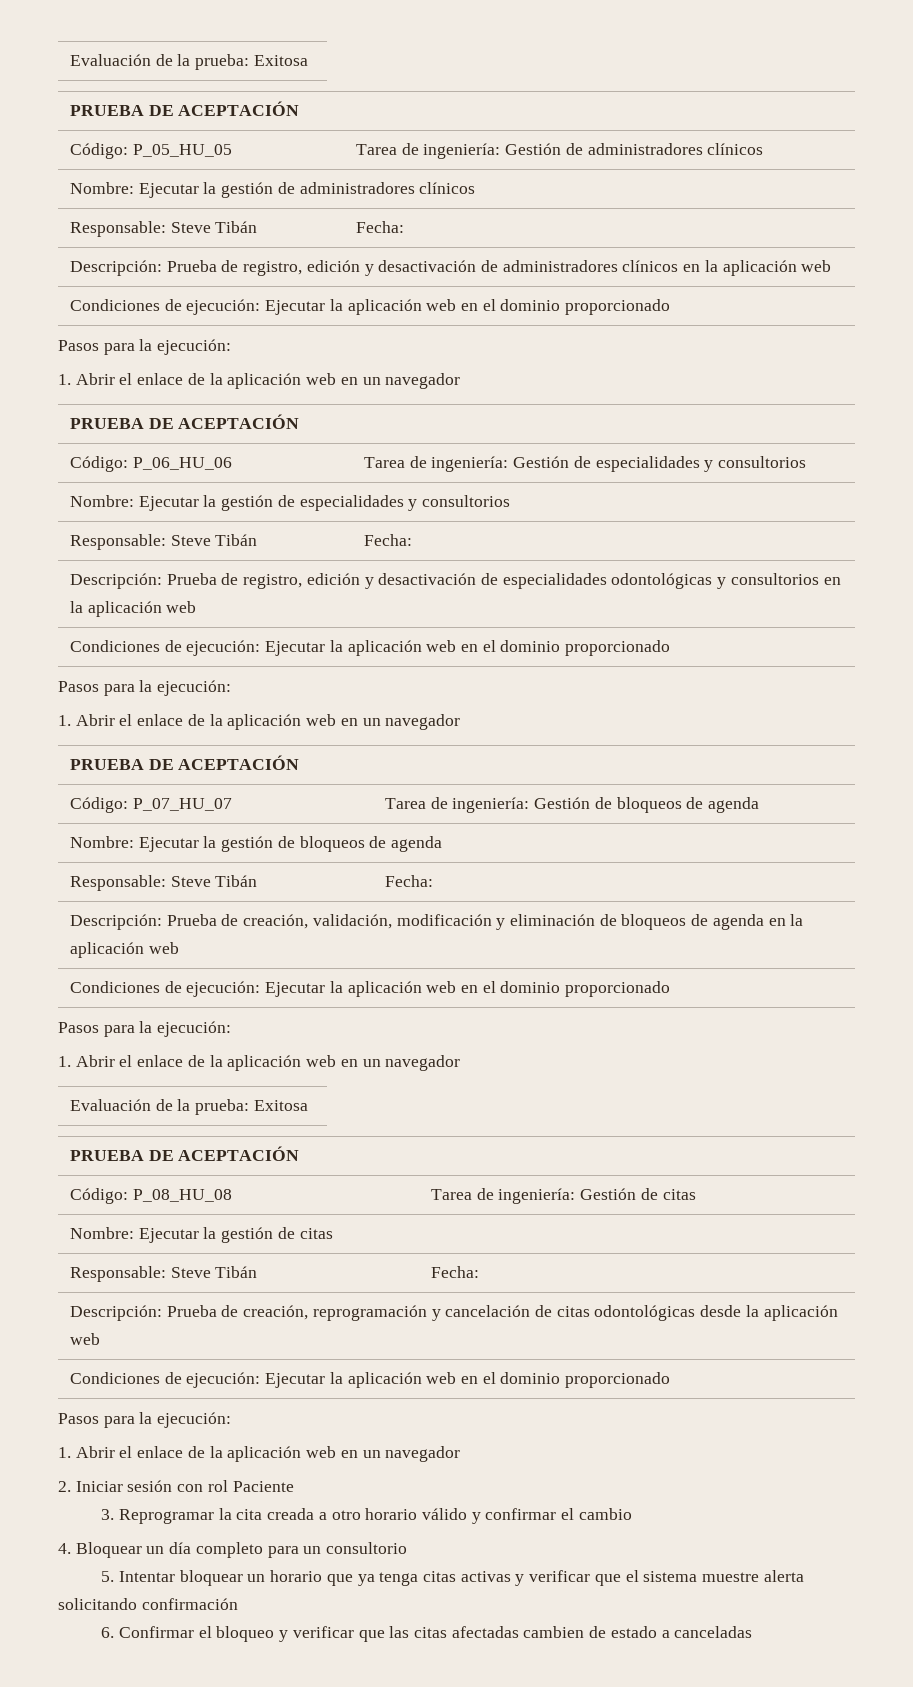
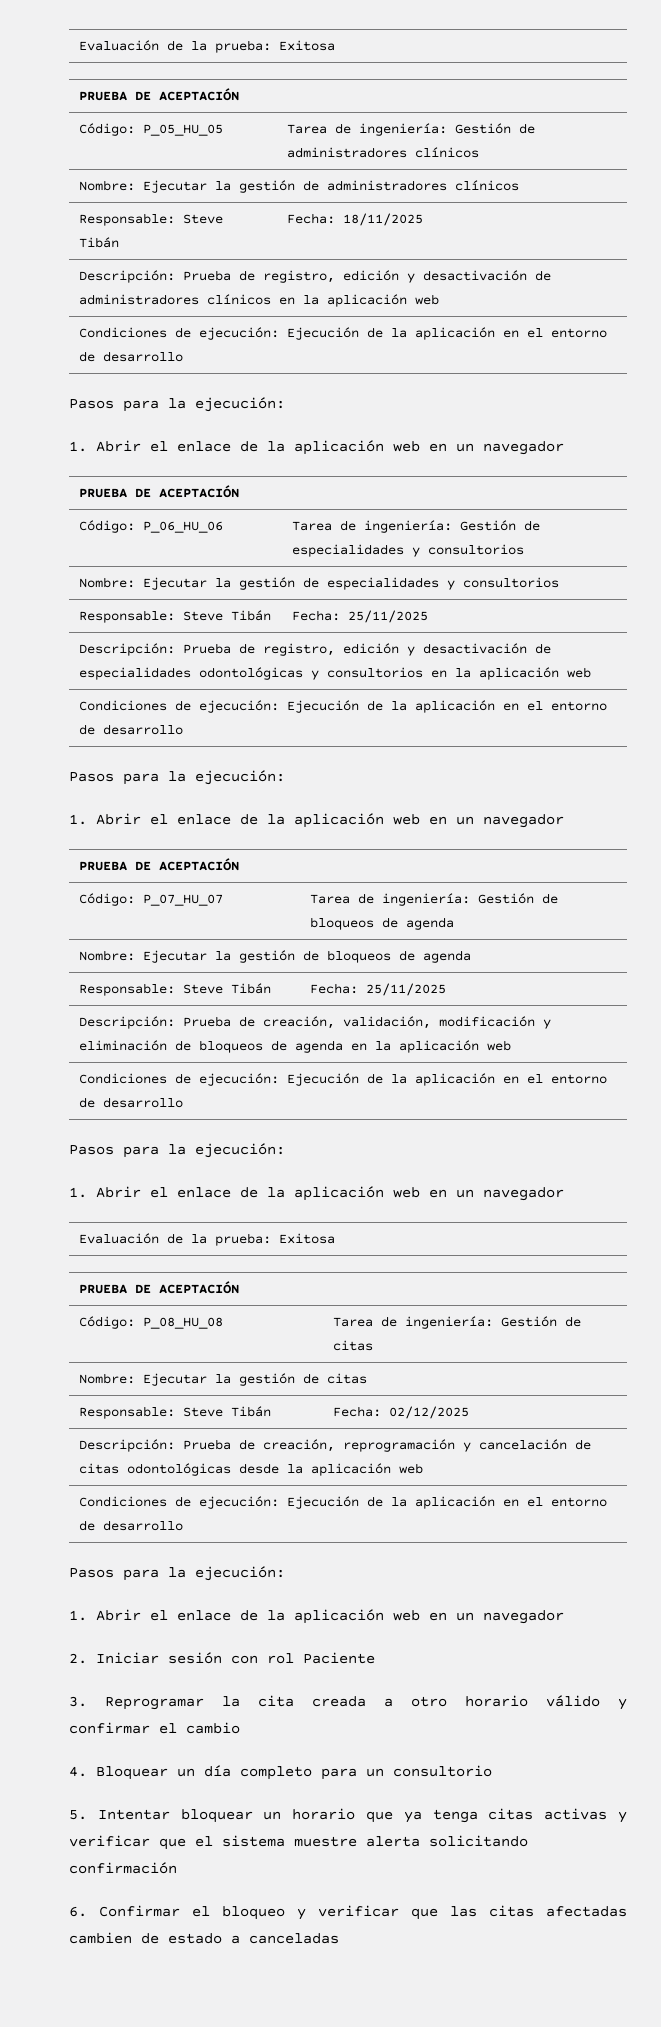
  Nombre: Ejecutar la gestión de administradores clínicos
- Responsable: Steve Tibán | Fecha:
+ Responsable: Steve Tibán | Fecha: 18/11/2025
  Descripción: Prueba de registro, edición y desactivación de administradores clínicos en la aplicación web
- Condiciones de ejecución: Ejecutar la aplicación web en el dominio proporcionado
+ Condiciones de ejecución: Ejecución de la aplicación en el entorno de desarrollo
  Nombre: Ejecutar la gestión de especialidades y consultorios
- Responsable: Steve Tibán | Fecha:
+ Responsable: Steve Tibán | Fecha: 25/11/2025
  Descripción: Prueba de registro, edición y desactivación de especialidades odontológicas y consultorios en la aplicación web
- Condiciones de ejecución: Ejecutar la aplicación web en el dominio proporcionado
+ Condiciones de ejecución: Ejecución de la aplicación en el entorno de desarrollo
  Nombre: Ejecutar la gestión de bloqueos de agenda
- Responsable: Steve Tibán | Fecha:
+ Responsable: Steve Tibán | Fecha: 25/11/2025
  Descripción: Prueba de creación, validación, modificación y eliminación de bloqueos de agenda en la aplicación web
- Condiciones de ejecución: Ejecutar la aplicación web en el dominio proporcionado
+ Condiciones de ejecución: Ejecución de la aplicación en el entorno de desarrollo
  Nombre: Ejecutar la gestión de citas
- Responsable: Steve Tibán | Fecha:
+ Responsable: Steve Tibán | Fecha: 02/12/2025
  Descripción: Prueba de creación, reprogramación y cancelación de citas odontológicas desde la aplicación web
- Condiciones de ejecución: Ejecutar la aplicación web en el dominio proporcionado
+ Condiciones de ejecución: Ejecución de la aplicación en el entorno de desarrollo

